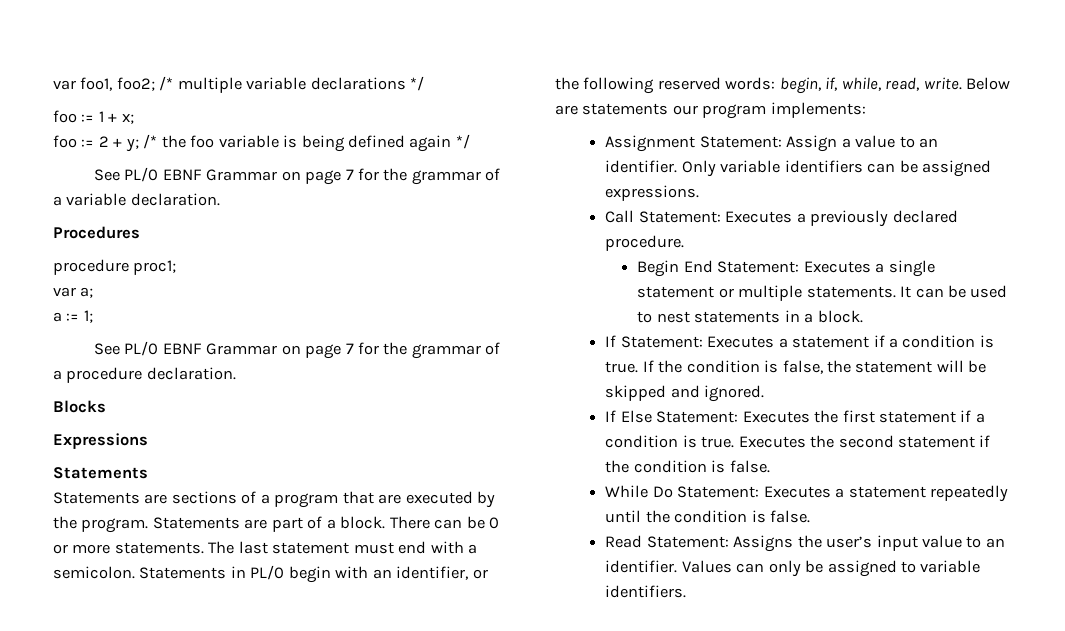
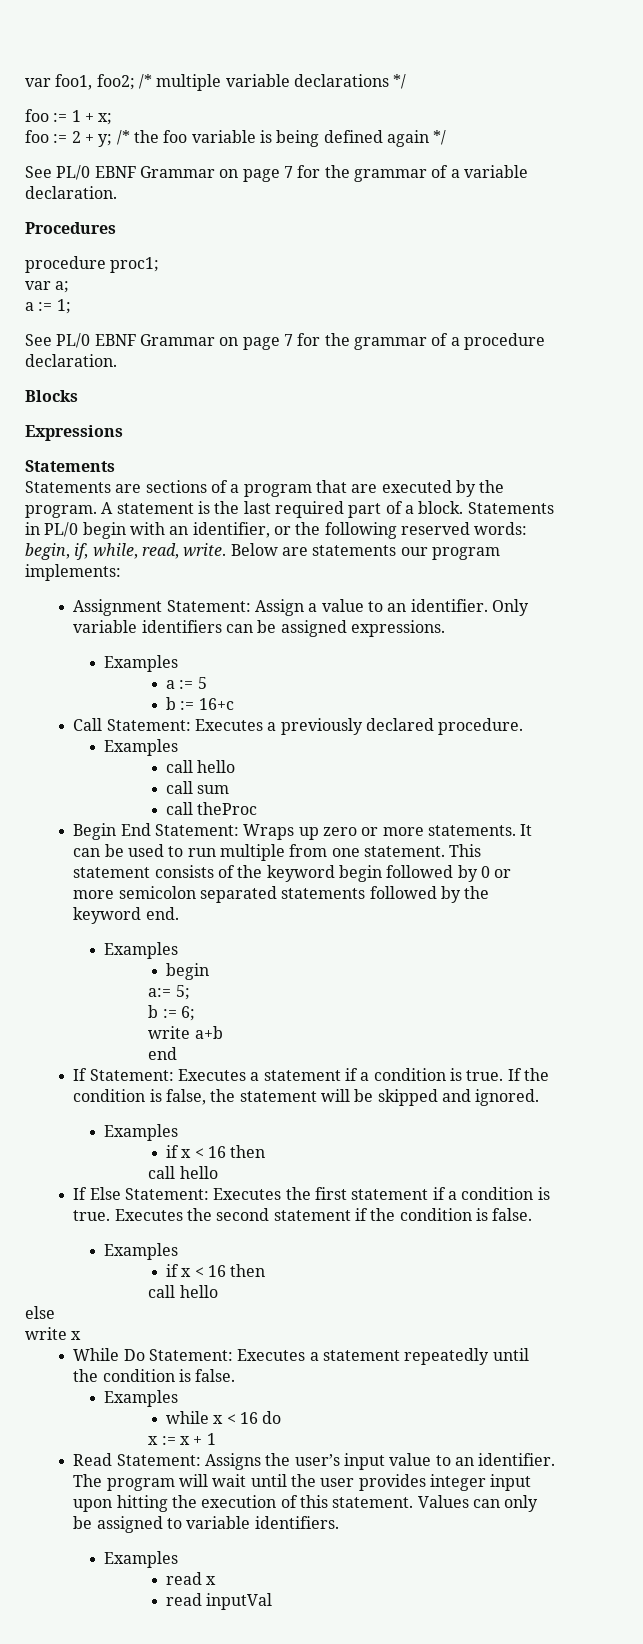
- Statements are part of a block. There can be 0 or more statements. The last statement must end with a semicolon.
+ A statement is the last required part of a block.
  Only variable identifiers can be assigned expressions.
+ Examples
+ a := 5
+ b := 16+c
  Call Statement: Executes a previously declared procedure.
- Begin End Statement: Executes a single statement or multiple statements.
+ Examples
+ call hello
+ call sum
+ call theProc
+ Begin End Statement: Wraps up zero or more statements.
- It can be used to nest statements in a block.
+ It can be used to run multiple from one statement. This statement consists of the keyword begin followed by 0 or more semicolon separated statements followed by the keyword end.
+ Examples
+ begin
+ a:= 5;
+ b := 6;
+ write a+b
+ end
  If the condition is false, the statement will be skipped and ignored.
+ Examples
+ if x < 16 then
+ call hello
  Executes the second statement if the condition is false.
+ Examples
+ if x < 16 then
+ call hello
+ else
+ write x
  While Do Statement: Executes a statement repeatedly until the condition is false.
+ Examples
+ while x < 16 do
+ x := x + 1
+ The program will wait until the user provides integer input upon hitting the execution of this statement.
  Values can only be assigned to variable identifiers.
+ Examples
+ read x
+ read inputVal

